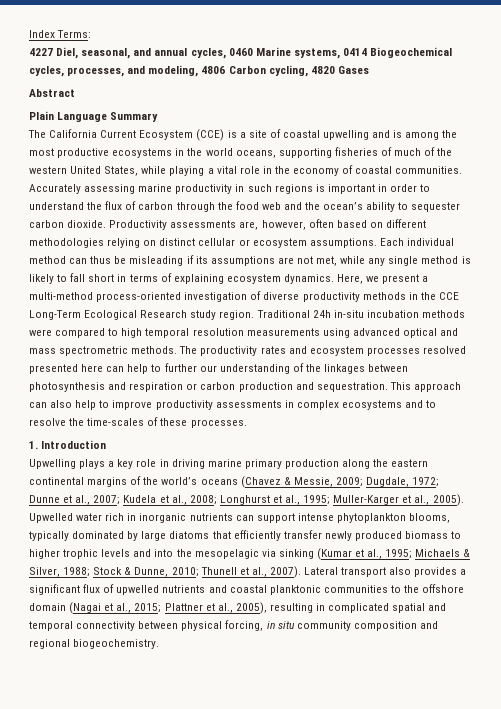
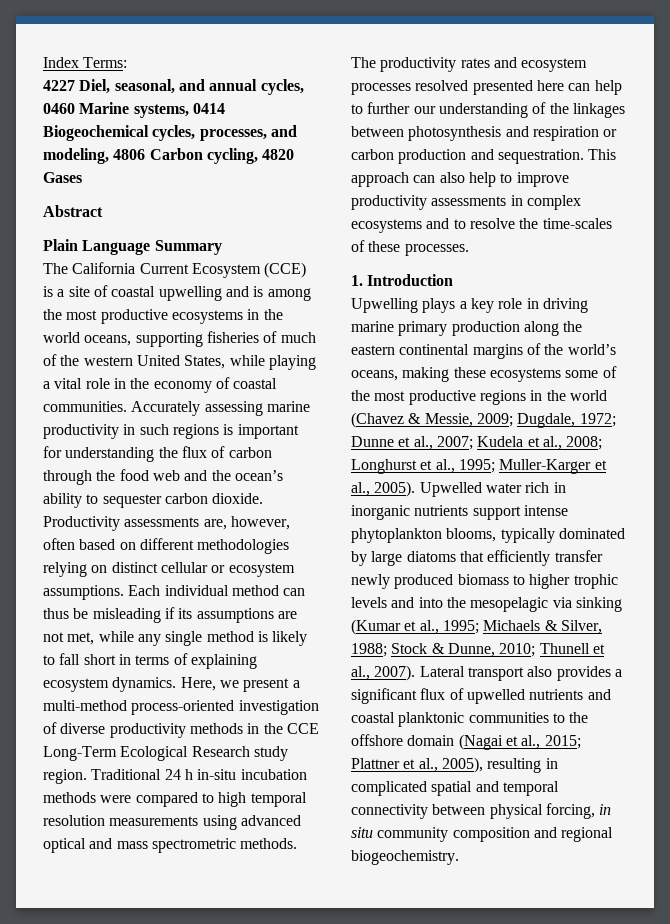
- Accurately assessing marine productivity in such regions is important in order to understand the flux of carbon through the food web and the ocean’s ability to sequester carbon dioxide.
+ Accurately assessing marine productivity in such regions is important for understanding the flux of carbon through the food web and the ocean’s ability to sequester carbon dioxide.
- Traditional 24h in-situ incubation methods were compared to high temporal resolution measurements using advanced optical and mass spectrometric methods.
+ Traditional 24 h in-situ incubation methods were compared to high temporal resolution measurements using advanced optical and mass spectrometric methods.
- Upwelling plays a key role in driving marine primary production along the eastern continental margins of the world’s oceans (Chavez & Messie, 2009; Dugdale, 1972; Dunne et al., 2007; Kudela et al., 2008; Longhurst et al., 1995; Muller-Karger et al., 2005).
+ Upwelling plays a key role in driving marine primary production along the eastern continental margins of the world’s oceans, making these ecosystems some of the most productive regions in the world (Chavez & Messie, 2009; Dugdale, 1972; Dunne et al., 2007; Kudela et al., 2008; Longhurst et al., 1995; Muller-Karger et al., 2005).
- Upwelled water rich in inorganic nutrients can support intense phytoplankton blooms, typically dominated by large diatoms that efficiently transfer newly produced biomass to higher trophic levels and into the mesopelagic via sinking (Kumar et al., 1995; Michaels & Silver, 1988; Stock & Dunne, 2010; Thunell et al., 2007).
+ Upwelled water rich in inorganic nutrients support intense phytoplankton blooms, typically dominated by large diatoms that efficiently transfer newly produced biomass to higher trophic levels and into the mesopelagic via sinking (Kumar et al., 1995; Michaels & Silver, 1988; Stock & Dunne, 2010; Thunell et al., 2007).

